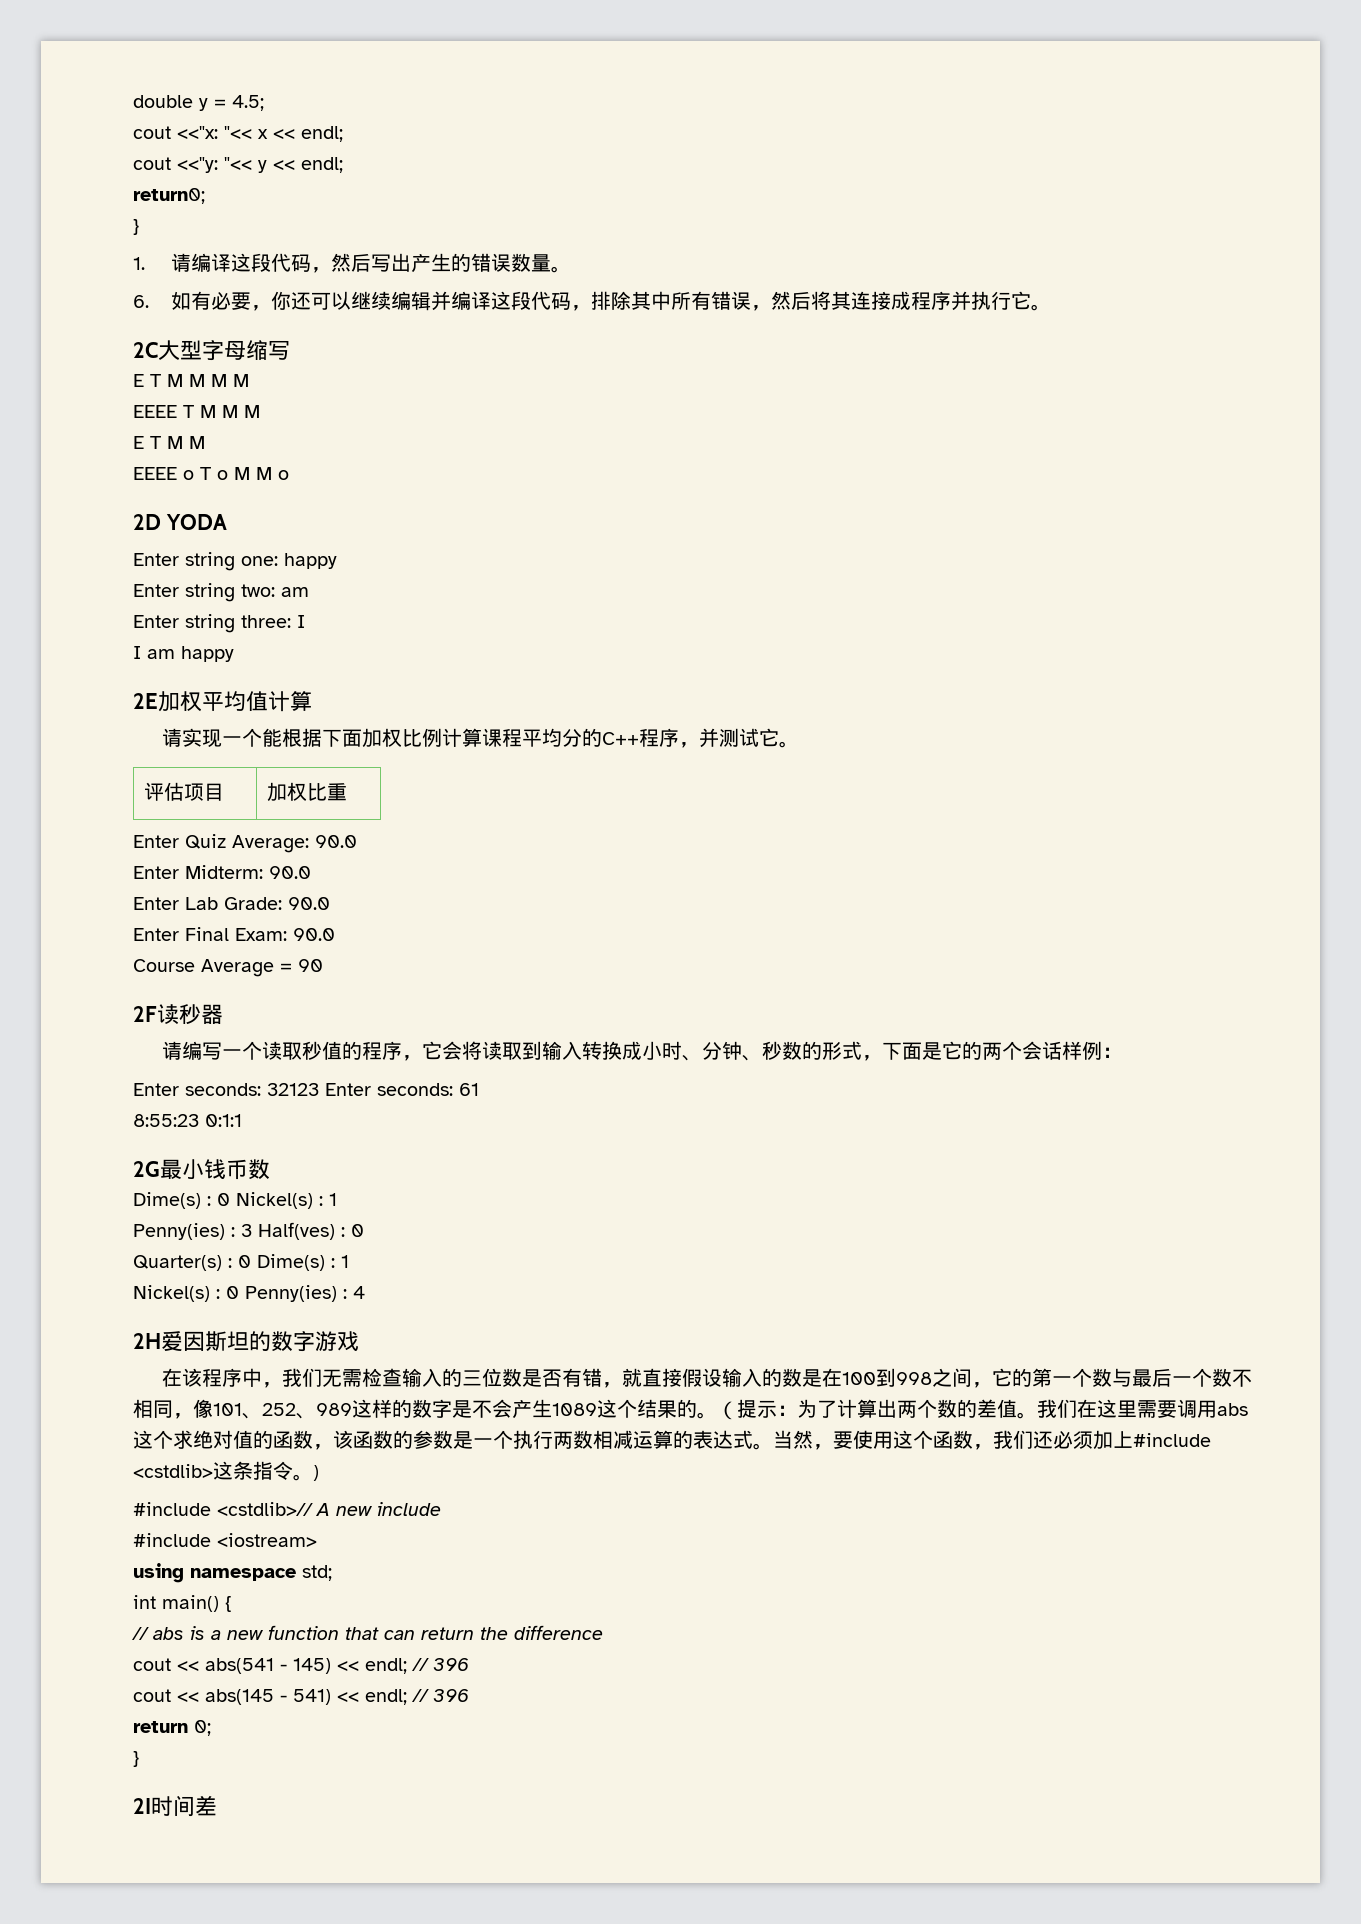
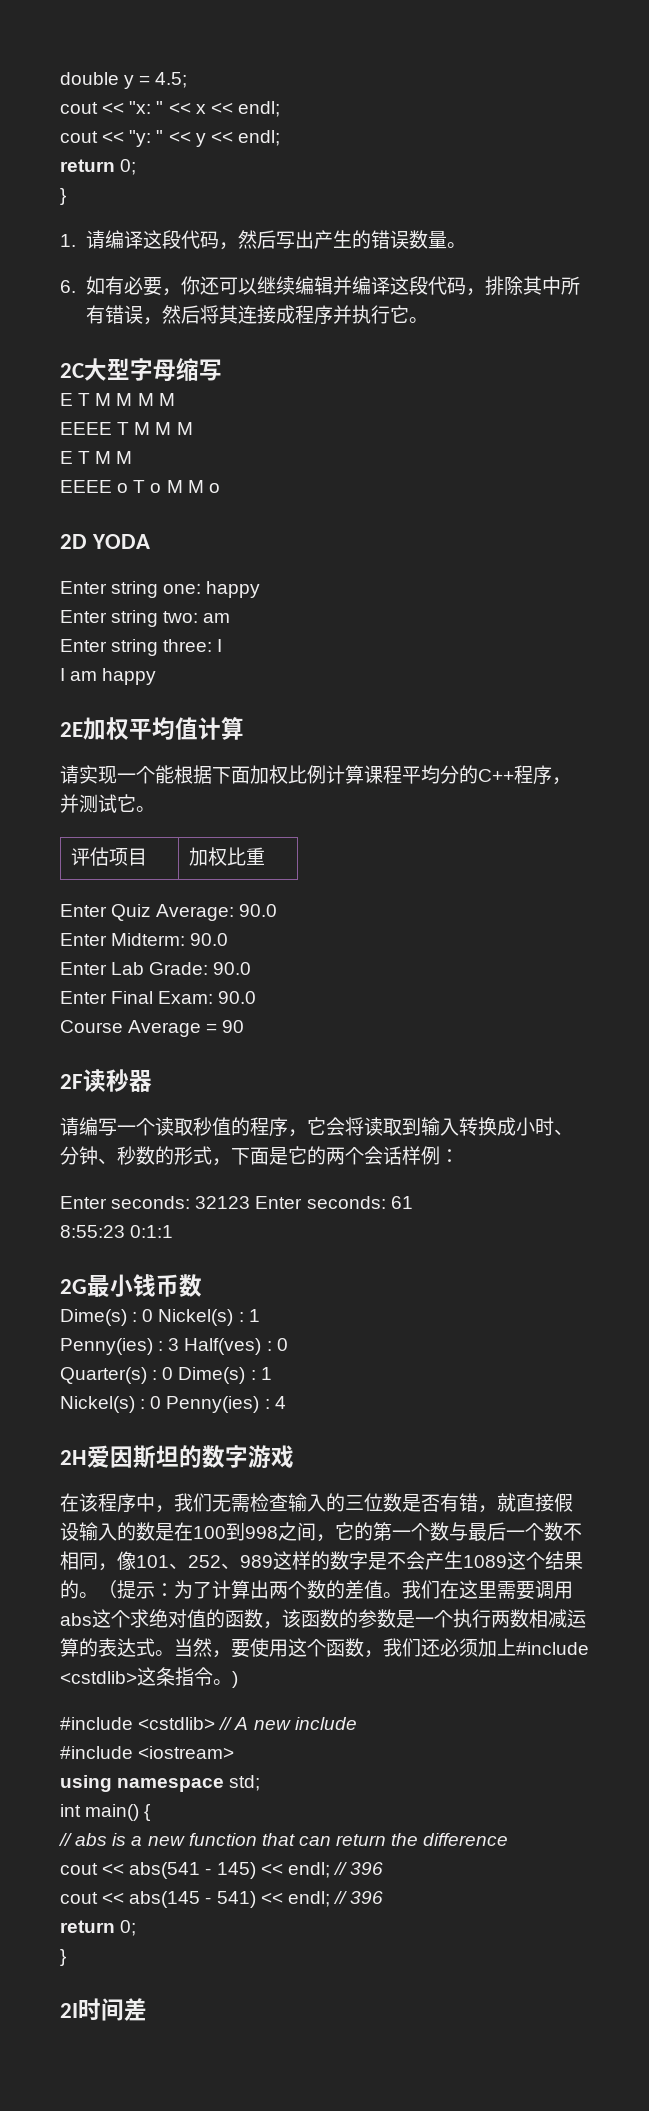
- cout <<"x: "<< x << endl;
+ cout << "x: " << x << endl;
- cout <<"y: "<< y << endl;
- return0;
+ cout << "y: " << y << endl;
+ return 0;
- #include <cstdlib>// A new include
+ #include <cstdlib> // A new include

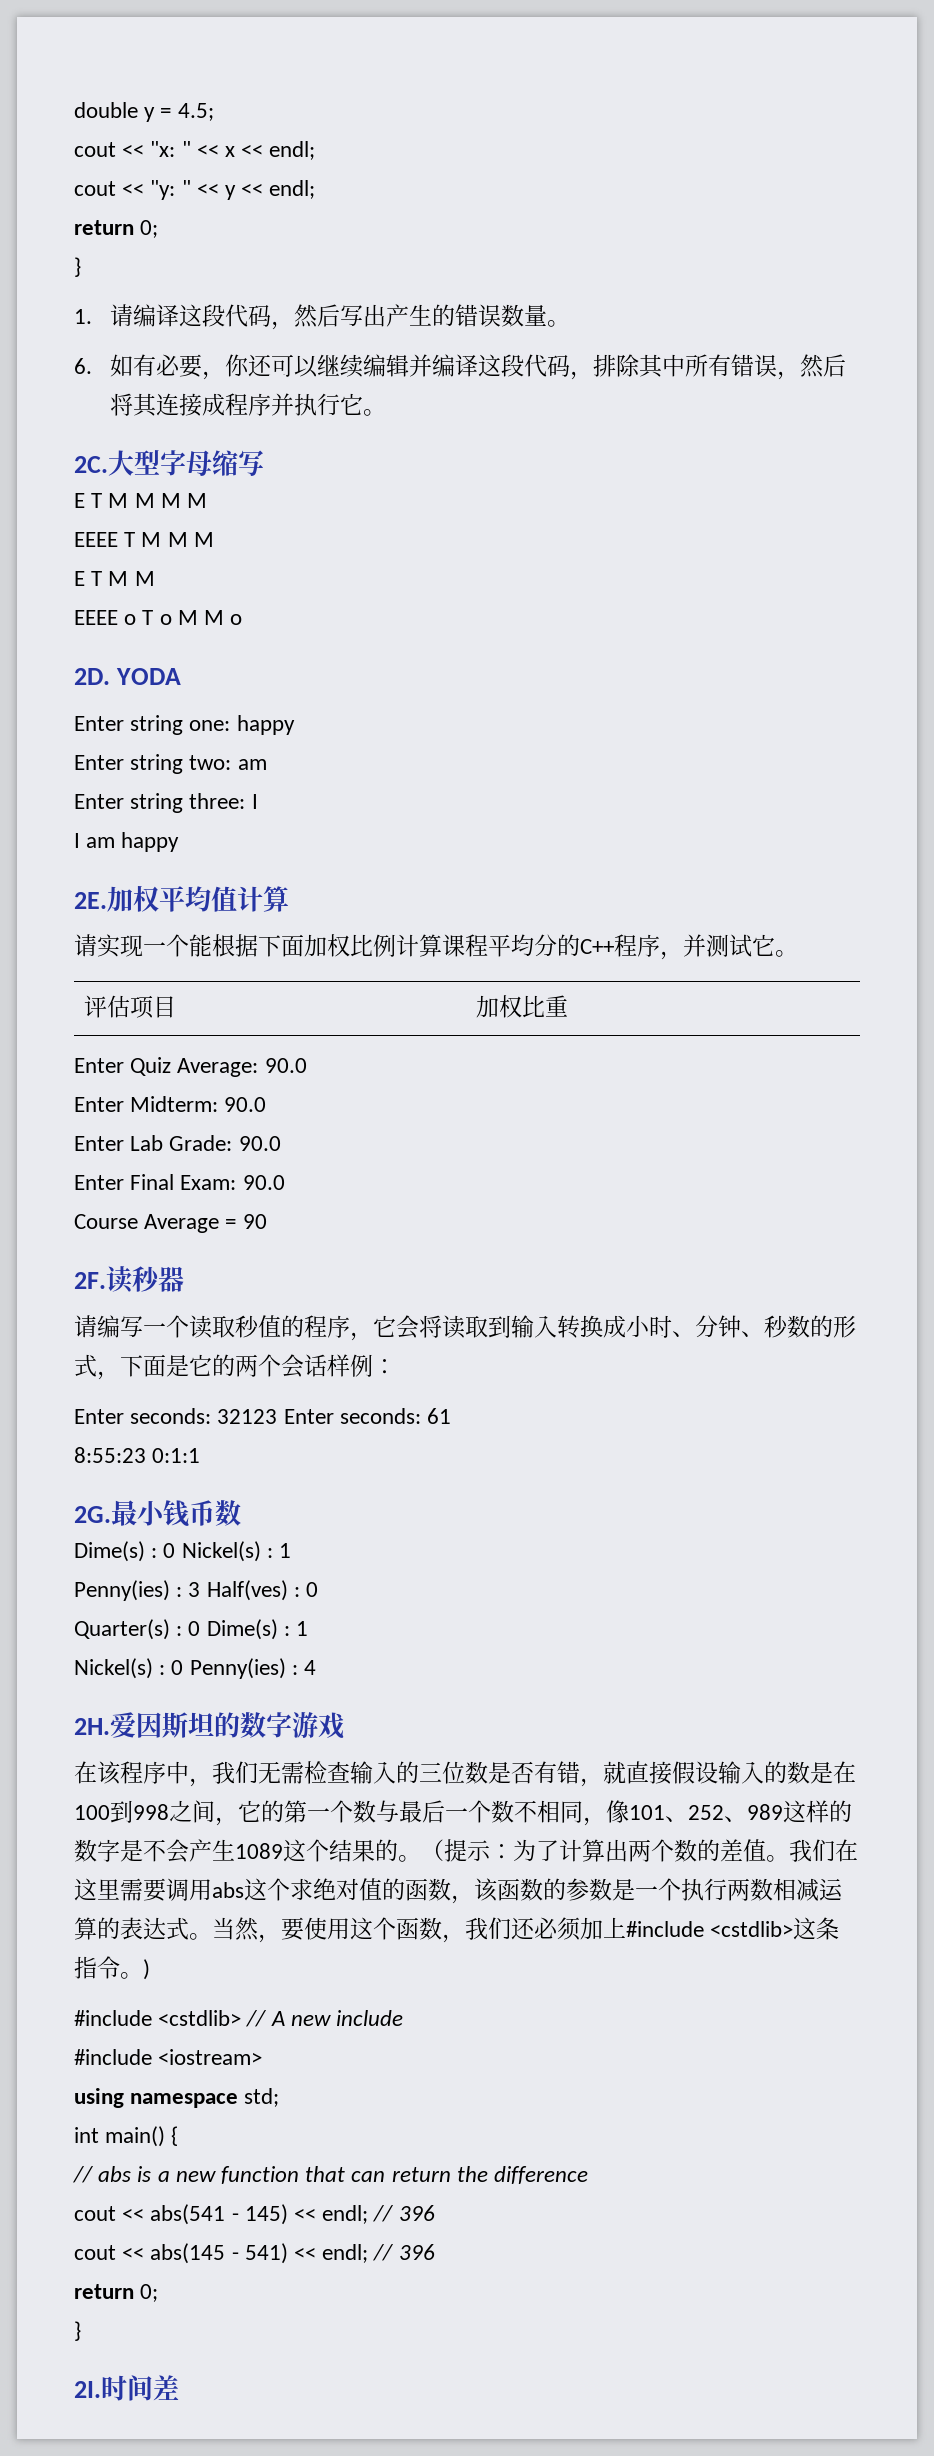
- 2C大型字母缩写
+ 2C.大型字母缩写
- 2D YODA
+ 2D. YODA
- 2E加权平均值计算
+ 2E.加权平均值计算
- 2F读秒器
+ 2F.读秒器
- 2G最小钱币数
+ 2G.最小钱币数
- 2H爱因斯坦的数字游戏
+ 2H.爱因斯坦的数字游戏
- 2I时间差
+ 2I.时间差

